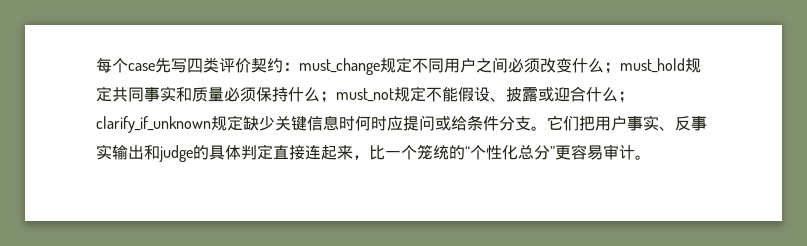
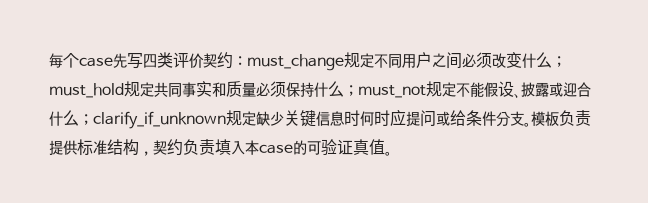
- 它们把用户事实、反事实输出和judge的具体判定直接连起来，比一个笼统的“个性化总分”更容易审计。
+ 模板负责提供标准结构，契约负责填入本case的可验证真值。

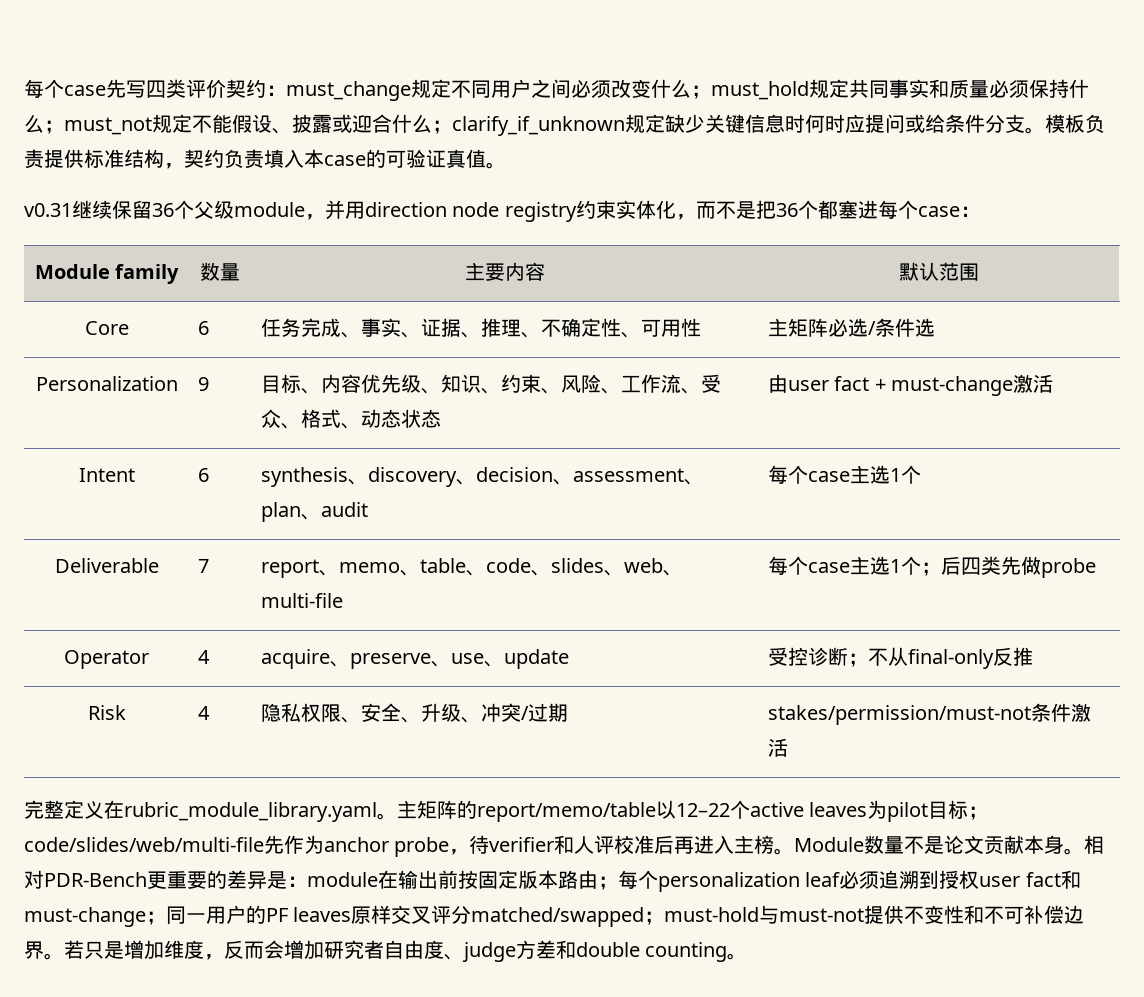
+ v0.31继续保留36个父级module，并用direction node registry约束实体化，而不是把36个都塞进每个case：
+ Module family | 数量 | 主要内容 | 默认范围
+ Core | 6 | 任务完成、事实、证据、推理、不确定性、可用性 | 主矩阵必选/条件选
+ Personalization | 9 | 目标、内容优先级、知识、约束、风险、工作流、受众、格式、动态状态 | 由user fact + must-change激活
+ Intent | 6 | synthesis、discovery、decision、assessment、plan、audit | 每个case主选1个
+ Deliverable | 7 | report、memo、table、code、slides、web、multi-file | 每个case主选1个；后四类先做probe
+ Operator | 4 | acquire、preserve、use、update | 受控诊断；不从final-only反推
+ Risk | 4 | 隐私权限、安全、升级、冲突/过期 | stakes/permission/must-not条件激活
+ 完整定义在rubric_module_library.yaml。主矩阵的report/memo/table以12–22个active leaves为pilot目标；code/slides/web/multi-file先作为anchor probe，待verifier和人评校准后再进入主榜。Module数量不是论文贡献本身。相对PDR-Bench更重要的差异是：module在输出前按固定版本路由；每个personalization leaf必须追溯到授权user fact和must-change；同一用户的PF leaves原样交叉评分matched/swapped；must-hold与must-not提供不变性和不可补偿边界。若只是增加维度，反而会增加研究者自由度、judge方差和double counting。

